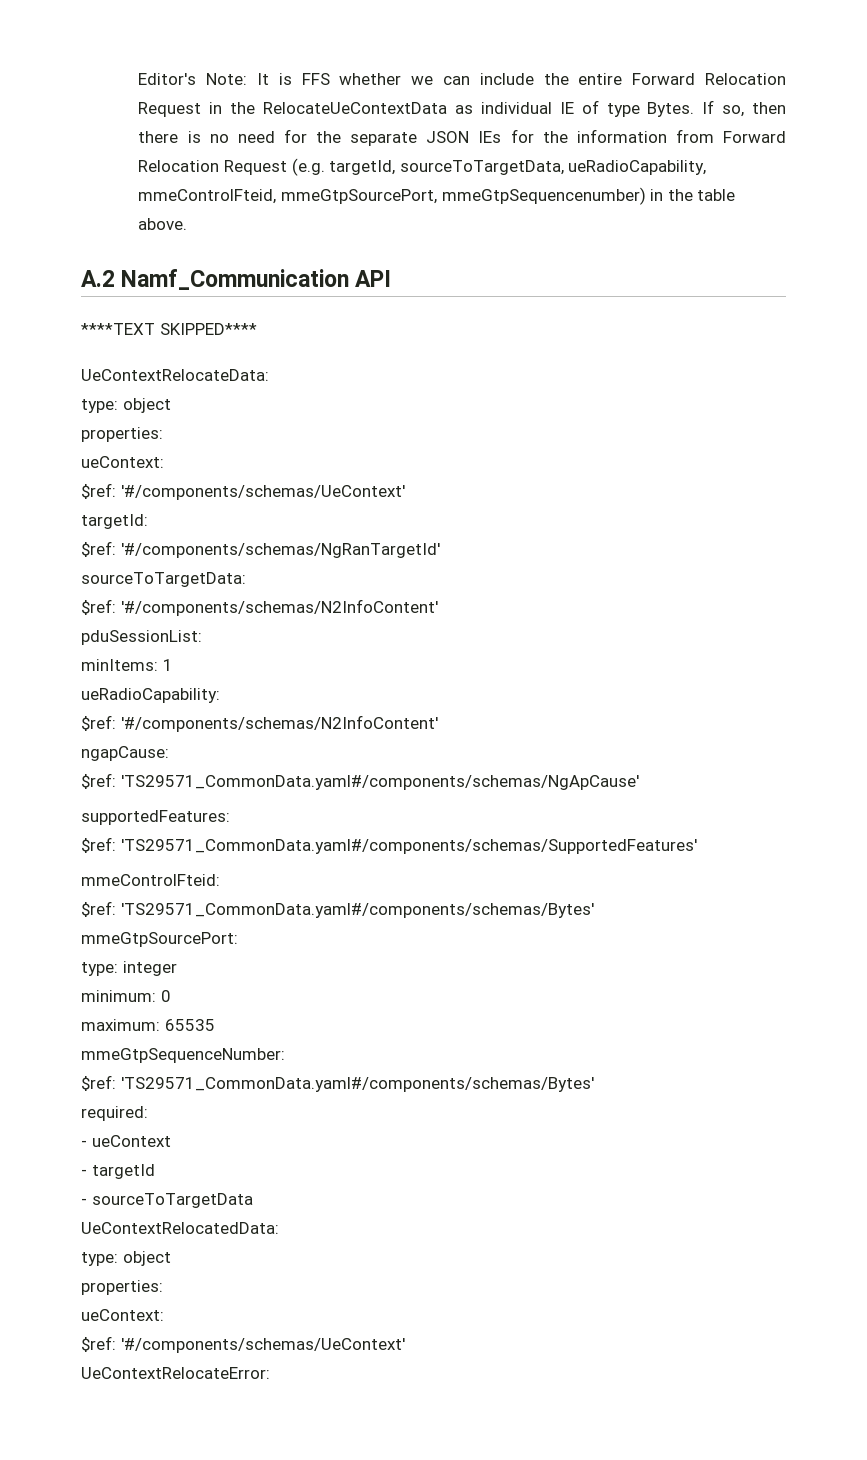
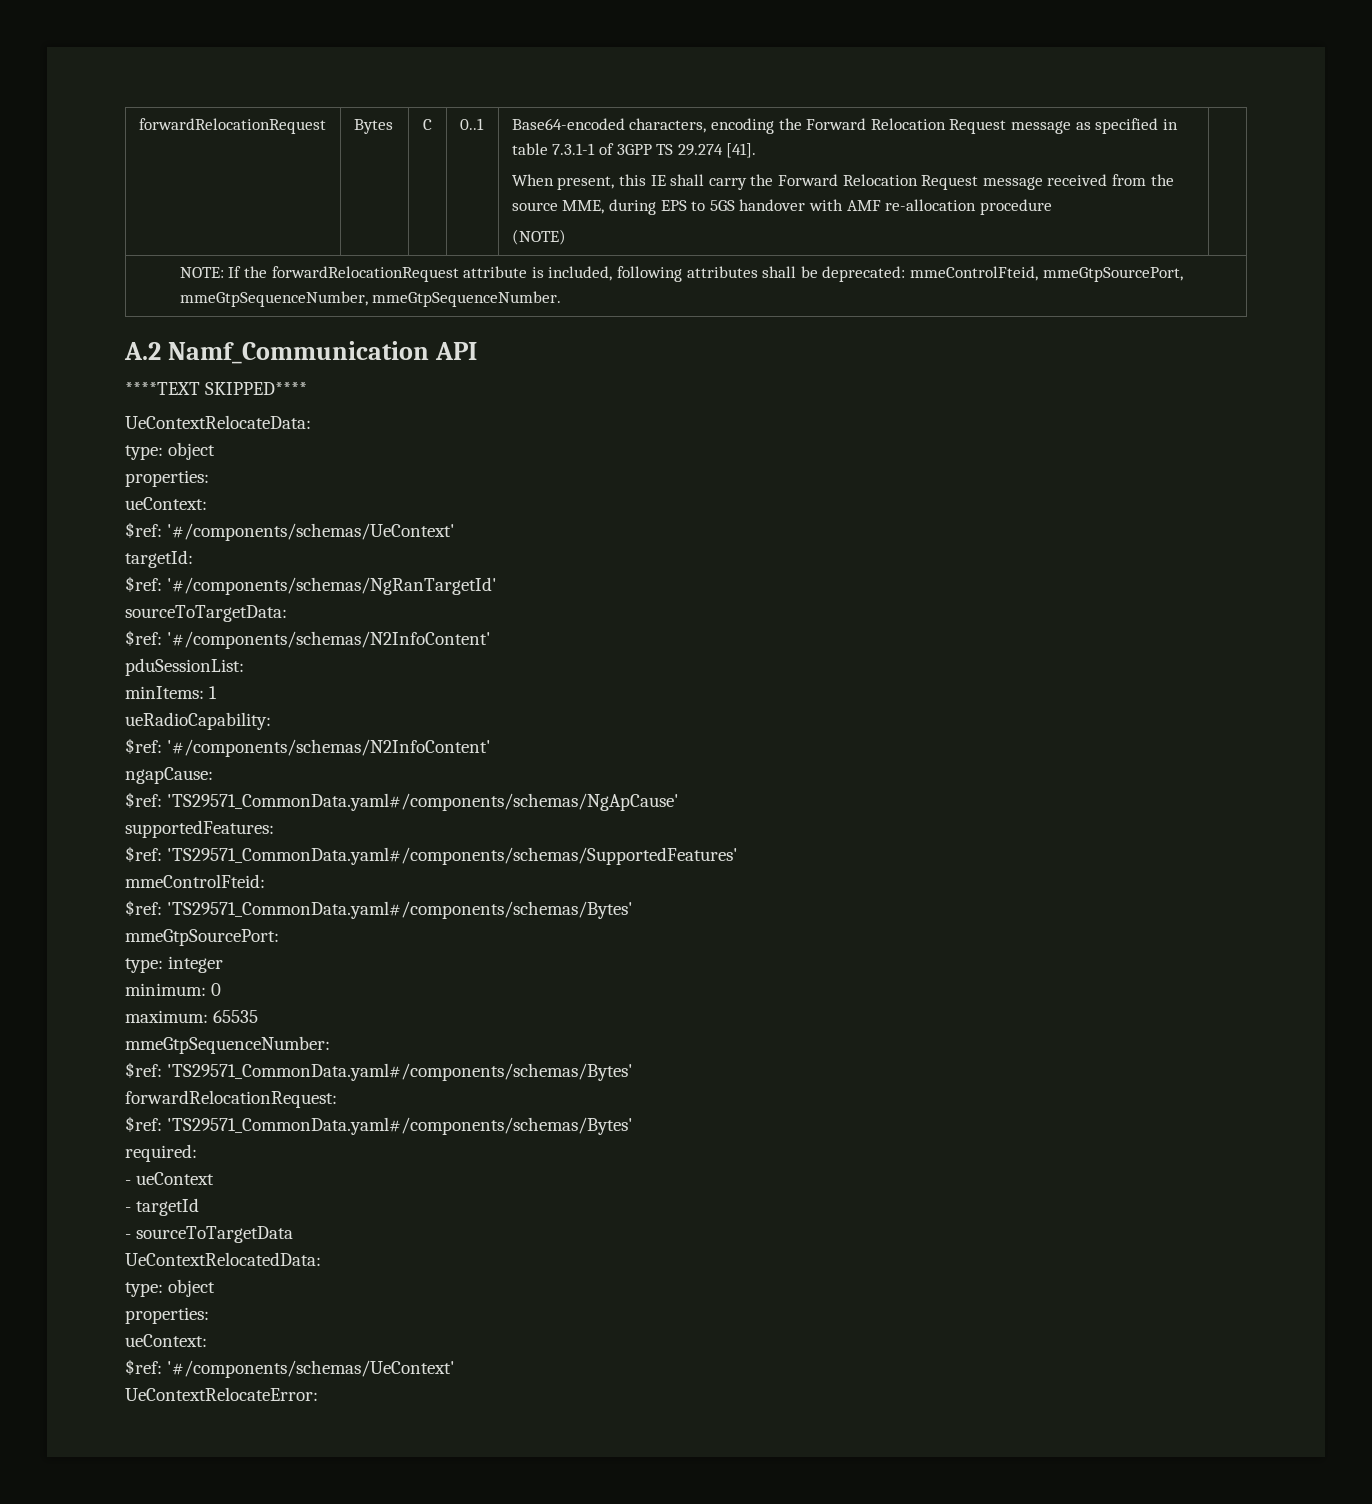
- Editor's Note: It is FFS whether we can include the entire Forward Relocation Request in the RelocateUeContextData as individual IE of type Bytes. If so, then there is no need for the separate JSON IEs for the information from Forward Relocation Request (e.g. targetId, sourceToTargetData, ueRadioCapability, mmeControlFteid, mmeGtpSourcePort, mmeGtpSequencenumber) in the table above.
+ forwardRelocationRequest | Bytes | C | 0..1 | Base64-encoded characters, encoding the Forward Relocation Request message as specified in table 7.3.1-1 of 3GPP TS 29.274 [41].
+ When present, this IE shall carry the Forward Relocation Request message received from the source MME, during EPS to 5GS handover with AMF re-allocation procedure
+ (NOTE) |
+ NOTE: If the forwardRelocationRequest attribute is included, following attributes shall be deprecated: mmeControlFteid, mmeGtpSourcePort, mmeGtpSequenceNumber, mmeGtpSequenceNumber.
+ forwardRelocationRequest:
+ $ref: 'TS29571_CommonData.yaml#/components/schemas/Bytes'

